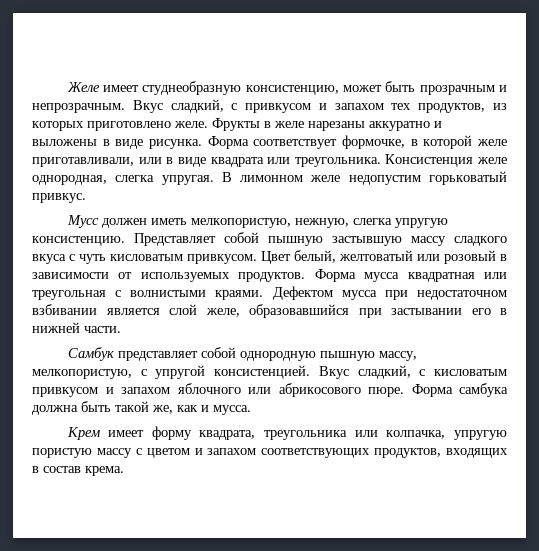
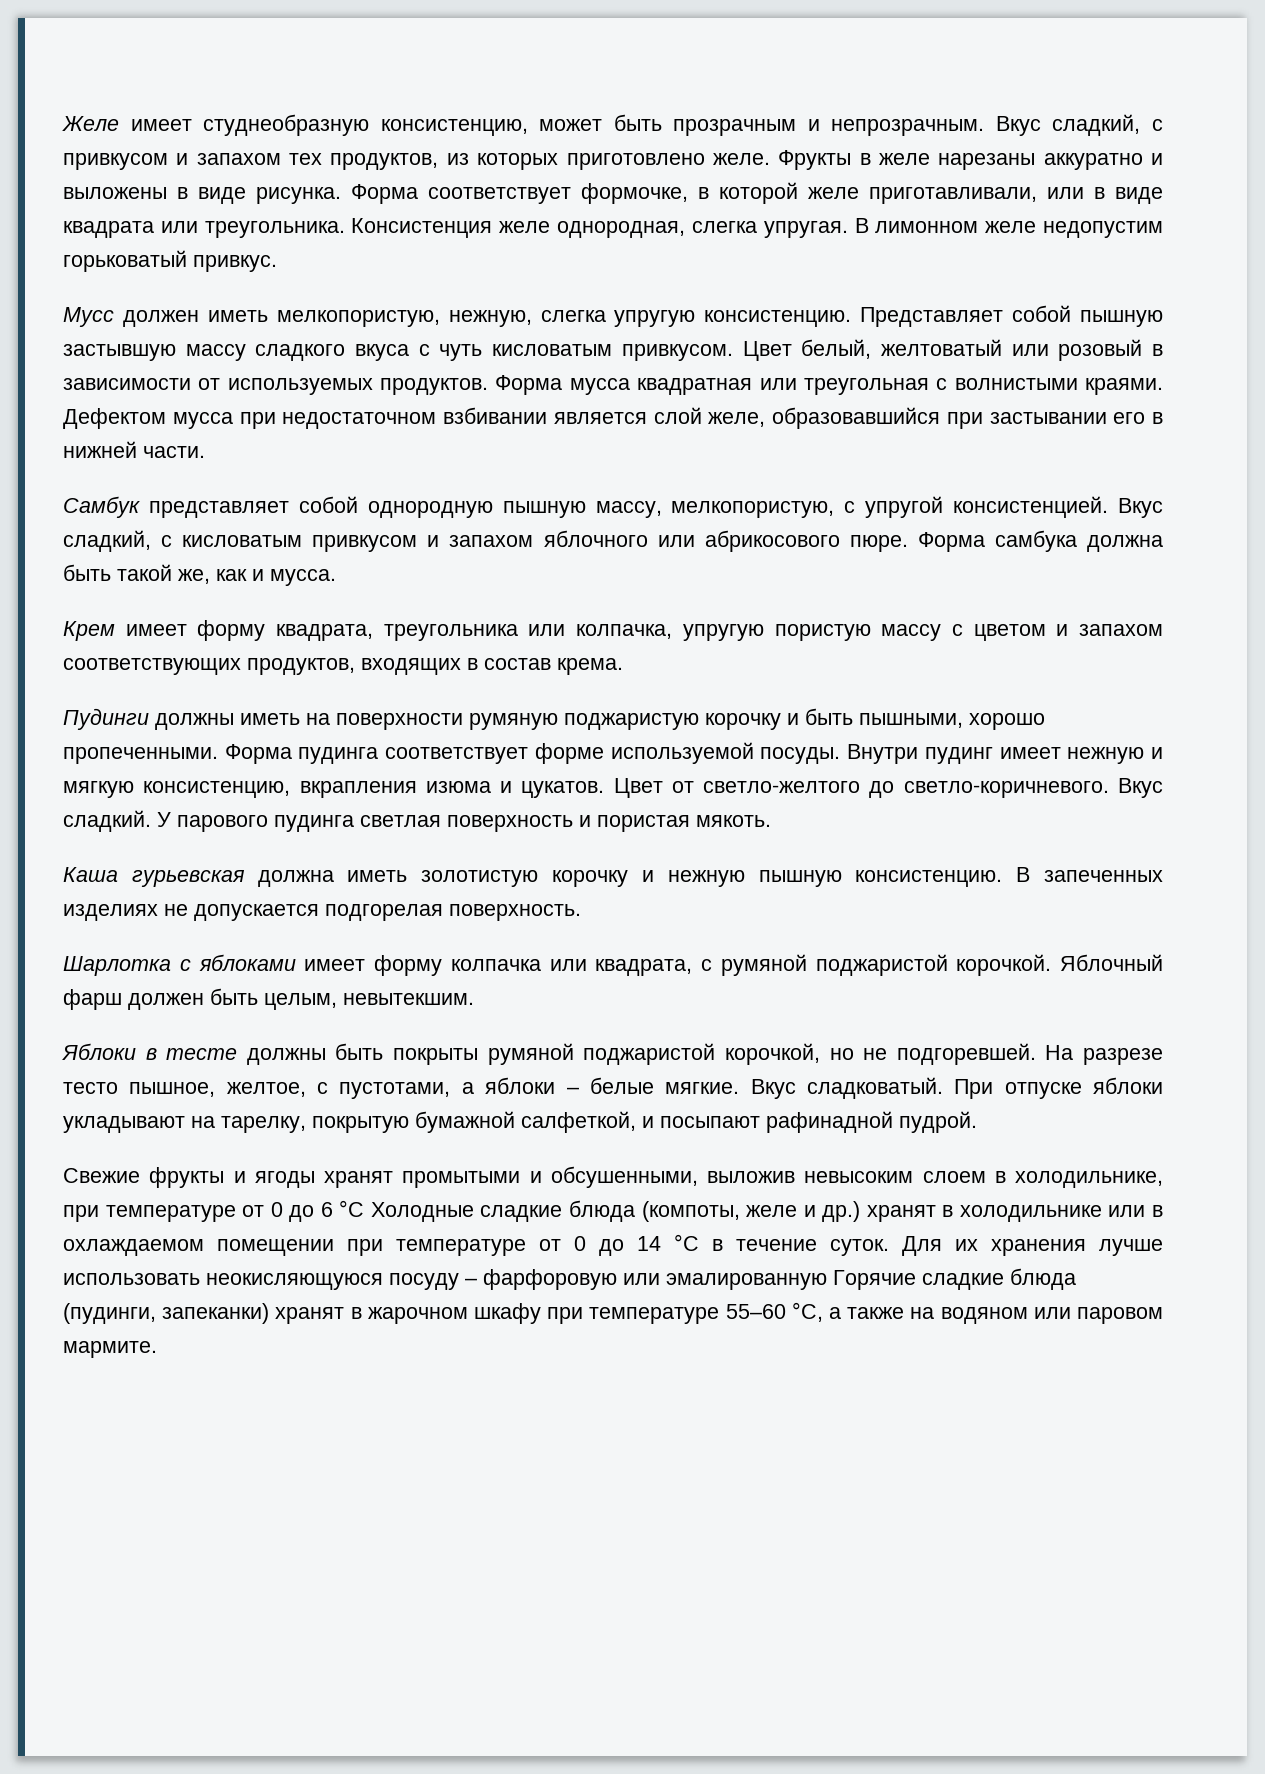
+ Пудинги должны иметь на поверхности румяную поджаристую корочку и быть пышными, хорошо пропеченными. Форма пудинга соответствует форме используемой посуды. Внутри пудинг имеет нежную и мягкую консистенцию, вкрапления изюма и цукатов. Цвет от светло-желтого до светло-коричневого. Вкус сладкий. У парового пудинга светлая поверхность и пористая мякоть.
+ Каша гурьевская должна иметь золотистую корочку и нежную пышную консистенцию. В запеченных изделиях не допускается подгорелая поверхность.
+ Шарлотка с яблоками имеет форму колпачка или квадрата, с румяной поджаристой корочкой. Яблочный фарш должен быть целым, невытекшим.
+ Яблоки в тесте должны быть покрыты румяной поджаристой корочкой, но не подгоревшей. На разрезе тесто пышное, желтое, с пустотами, а яблоки – белые мягкие. Вкус сладковатый. При отпуске яблоки укладывают на тарелку, покрытую бумажной салфеткой, и посыпают рафинадной пудрой.
+ Свежие фрукты и ягоды хранят промытыми и обсушенными, выложив невысоким слоем в холодильнике, при температуре от 0 до 6 °С Холодные сладкие блюда (компоты, желе и др.) хранят в холодильнике или в охлаждаемом помещении при температуре от 0 до 14 °С в течение суток. Для их хранения лучше использовать неокисляющуюся посуду – фарфоровую или эмалированную Горячие сладкие блюда (пудинги, запеканки) хранят в жарочном шкафу при температуре 55–60 °С, а также на водяном или паровом мармите.

